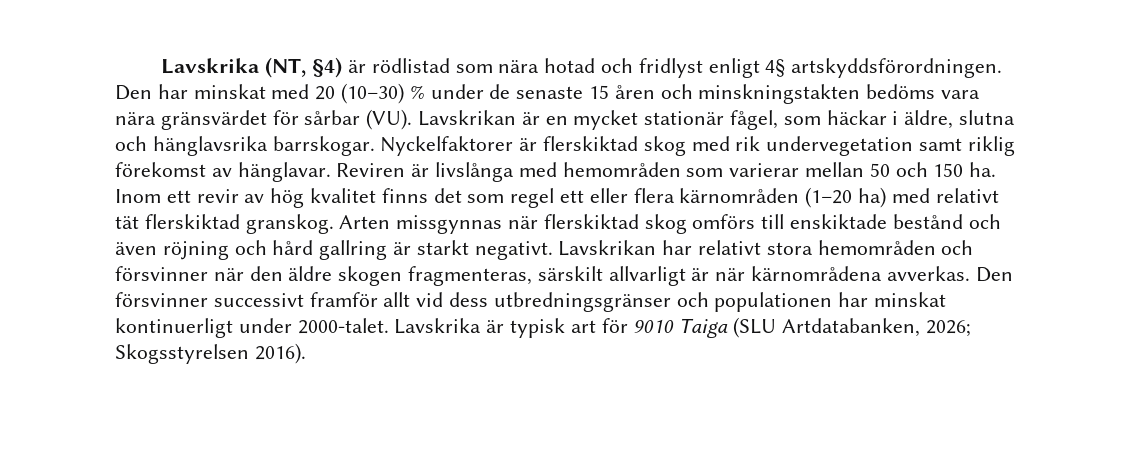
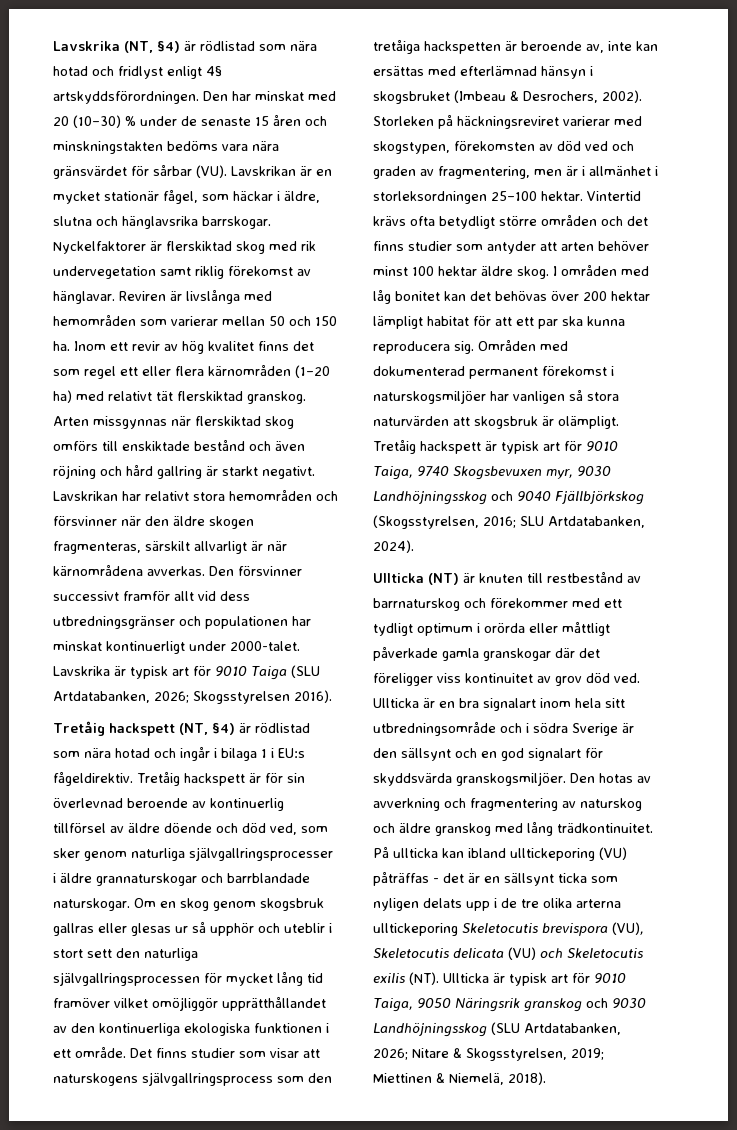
+ Tretåig hackspett (NT, §4) är rödlistad som nära hotad och ingår i bilaga 1 i EU:s fågeldirektiv. Tretåig hackspett är för sin överlevnad beroende av kontinuerlig tillförsel av äldre döende och död ved, som sker genom naturliga självgallringsprocesser i äldre grannaturskogar och barrblandade naturskogar. Om en skog genom skogsbruk gallras eller glesas ur så upphör och uteblir i stort sett den naturliga självgallringsprocessen för mycket lång tid framöver vilket omöjliggör upprätthållandet av den kontinuerliga ekologiska funktionen i ett område. Det finns studier som visar att naturskogens självgallringsprocess som den tretåiga hackspetten är beroende av, inte kan ersättas med efterlämnad hänsyn i skogsbruket (Imbeau & Desrochers, 2002). Storleken på häckningsreviret varierar med skogstypen, förekomsten av död ved och graden av fragmentering, men är i allmänhet i storleksordningen 25–100 hektar. Vintertid krävs ofta betydligt större områden och det finns studier som antyder att arten behöver minst 100 hektar äldre skog. I områden med låg bonitet kan det behövas över 200 hektar lämpligt habitat för att ett par ska kunna reproducera sig. Områden med dokumenterad permanent förekomst i naturskogsmiljöer har vanligen så stora naturvärden att skogsbruk är olämpligt. Tretåig hackspett är typisk art för 9010 Taiga, 9740 Skogsbevuxen myr, 9030 Landhöjningsskog och 9040 Fjällbjörkskog (Skogsstyrelsen, 2016; SLU Artdatabanken, 2024).
+ Ullticka (NT) är knuten till restbestånd av barrnaturskog och förekommer med ett tydligt optimum i orörda eller måttligt påverkade gamla granskogar där det föreligger viss kontinuitet av grov död ved. Ullticka är en bra signalart inom hela sitt utbredningsområde och i södra Sverige är den sällsynt och en god signalart för skyddsvärda granskogsmiljöer. Den hotas av avverkning och fragmentering av naturskog och äldre granskog med lång trädkontinuitet. På ullticka kan ibland ulltickeporing (VU) påträffas - det är en sällsynt ticka som nyligen delats upp i de tre olika arterna ulltickeporing Skeletocutis brevispora (VU), Skeletocutis delicata (VU) och Skeletocutis exilis (NT). Ullticka är typisk art för 9010 Taiga, 9050 Näringsrik granskog och 9030 Landhöjningsskog (SLU Artdatabanken, 2026; Nitare & Skogsstyrelsen, 2019; Miettinen & Niemelä, 2018).

